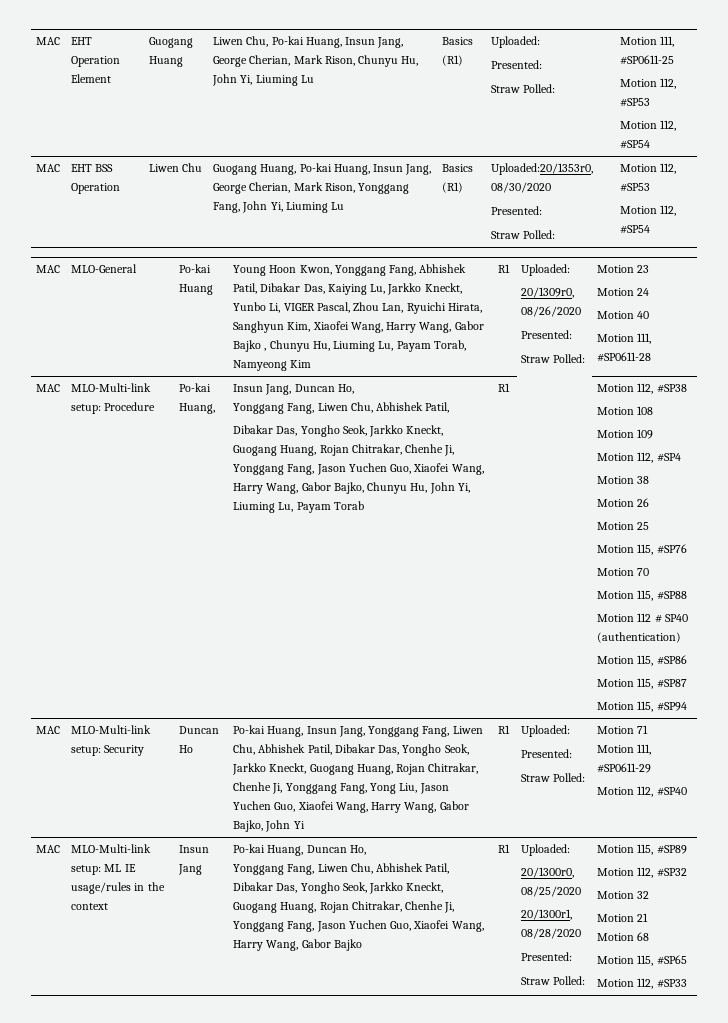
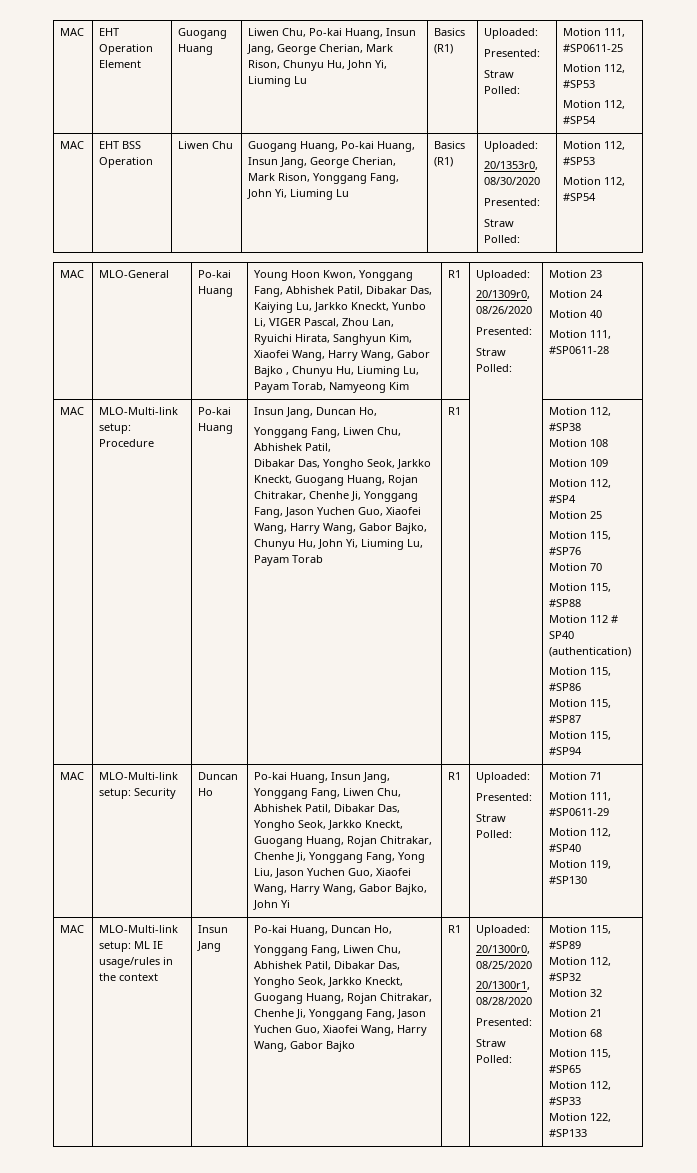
- MAC | EHT BSS Operation | Liwen Chu | Guogang Huang, Po-kai Huang, Insun Jang, George Cherian, Mark Rison, Yonggang Fang, John Yi, Liuming Lu | Basics (R1) | Uploaded:20/1353r0, 08/30/2020
+ MAC | EHT BSS Operation | Liwen Chu | Guogang Huang, Po-kai Huang, Insun Jang, George Cherian, Mark Rison, Yonggang Fang, John Yi, Liuming Lu | Basics (R1) | Uploaded:
+ 20/1353r0, 08/30/2020
- MLO-Multi-link setup: Procedure | Po-kai Huang,
+ MLO-Multi-link setup: Procedure | Po-kai Huang
- Motion 38
- Motion 26
+ Motion 119, #SP130
+ Motion 122, #SP133

